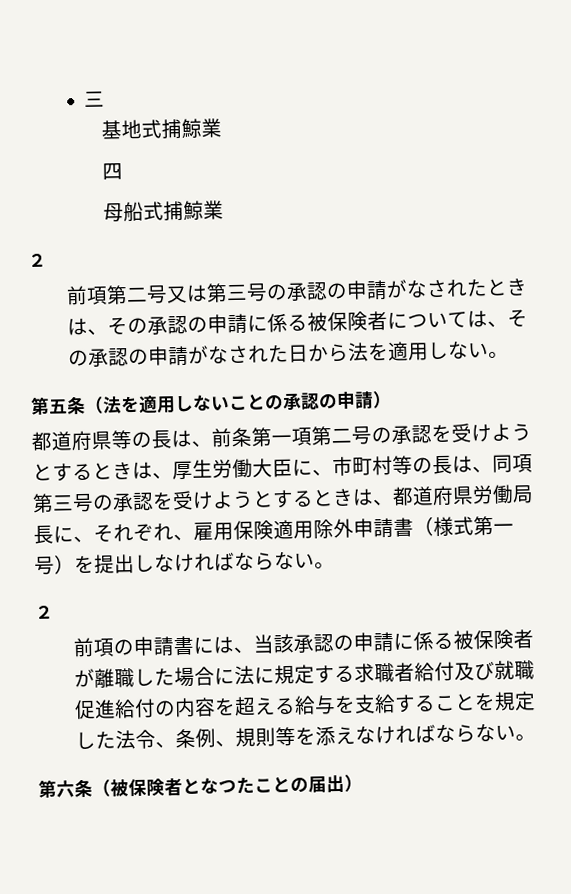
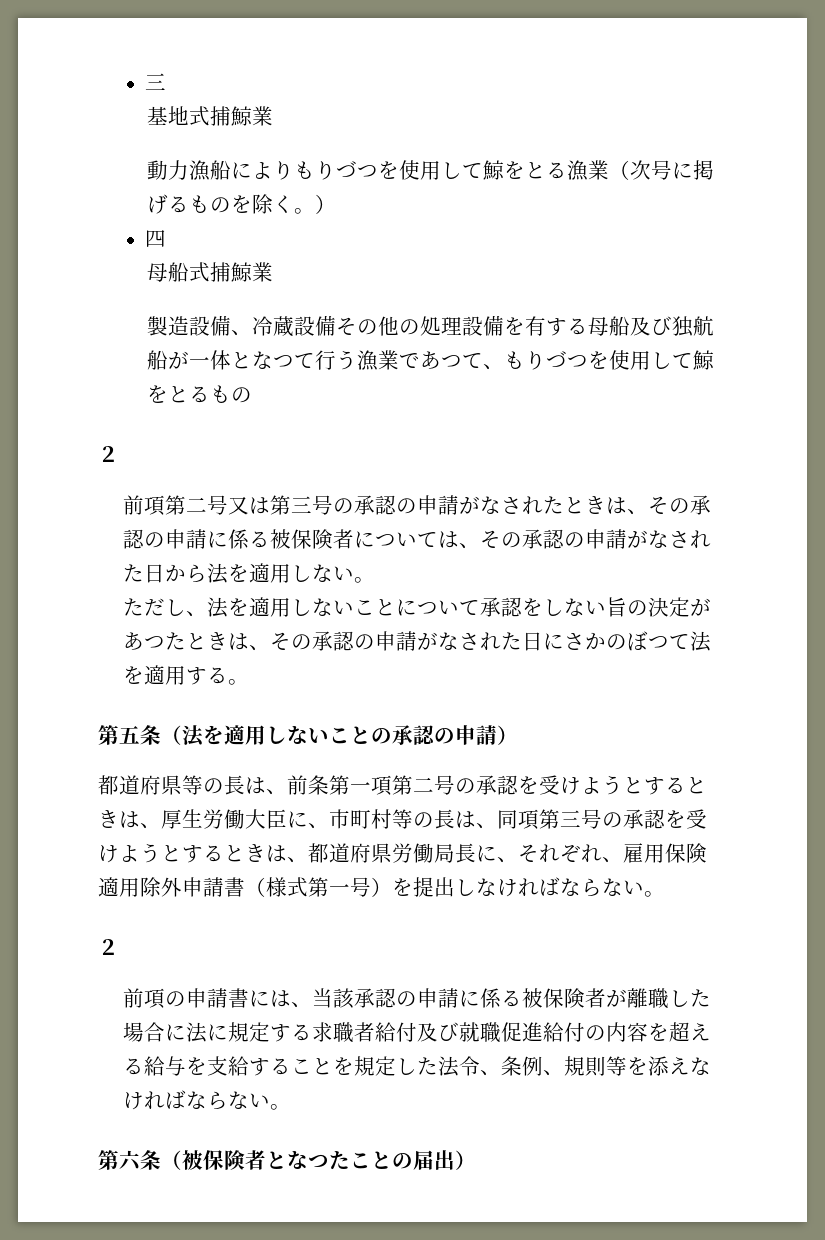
+ 動力漁船によりもりづつを使用して鯨をとる漁業（次号に掲げるものを除く。）
  四
  母船式捕鯨業
+ 製造設備、冷蔵設備その他の処理設備を有する母船及び独航船が一体となつて行う漁業であつて、もりづつを使用して鯨をとるもの
+ ただし、法を適用しないことについて承認をしない旨の決定があつたときは、その承認の申請がなされた日にさかのぼつて法を適用する。

